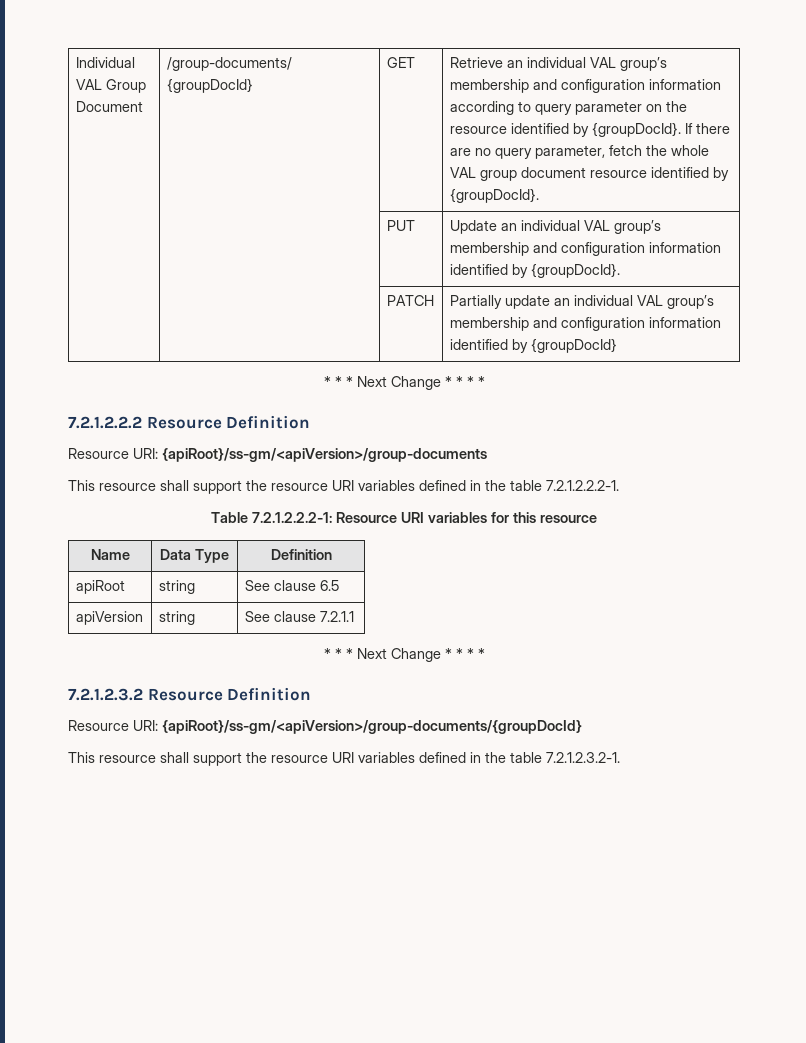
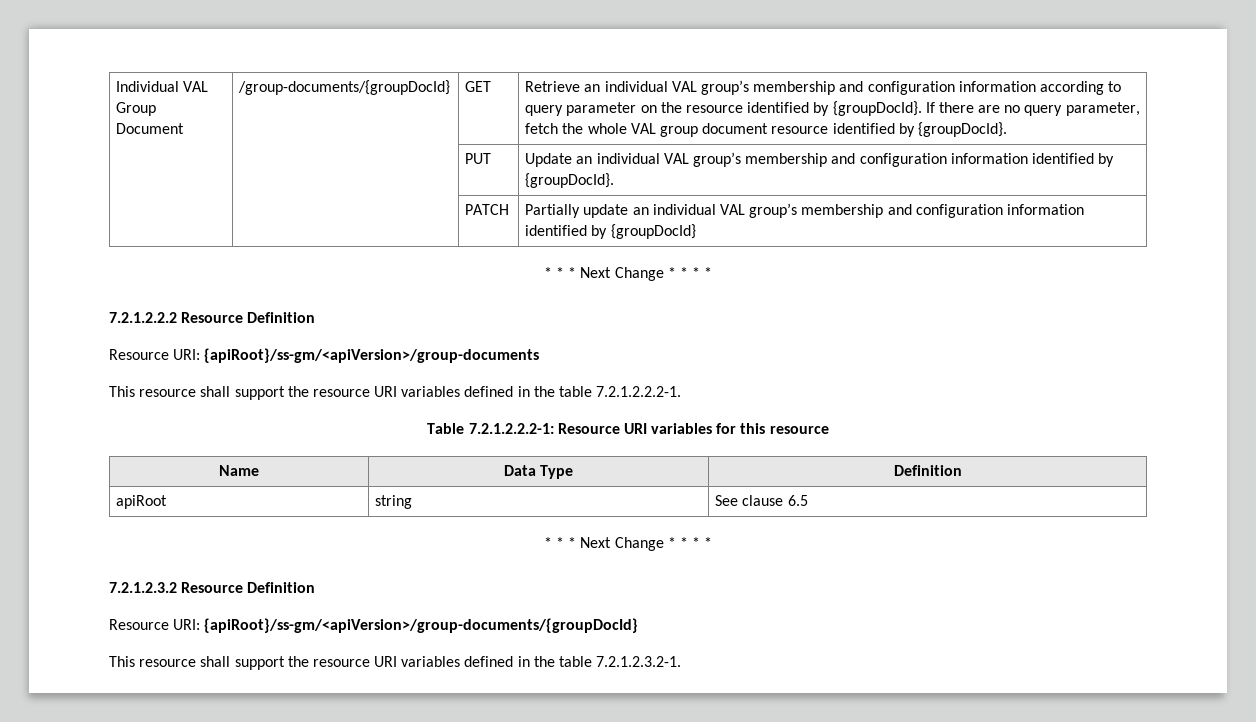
- apiVersion | string | See clause 7.2.1.1

